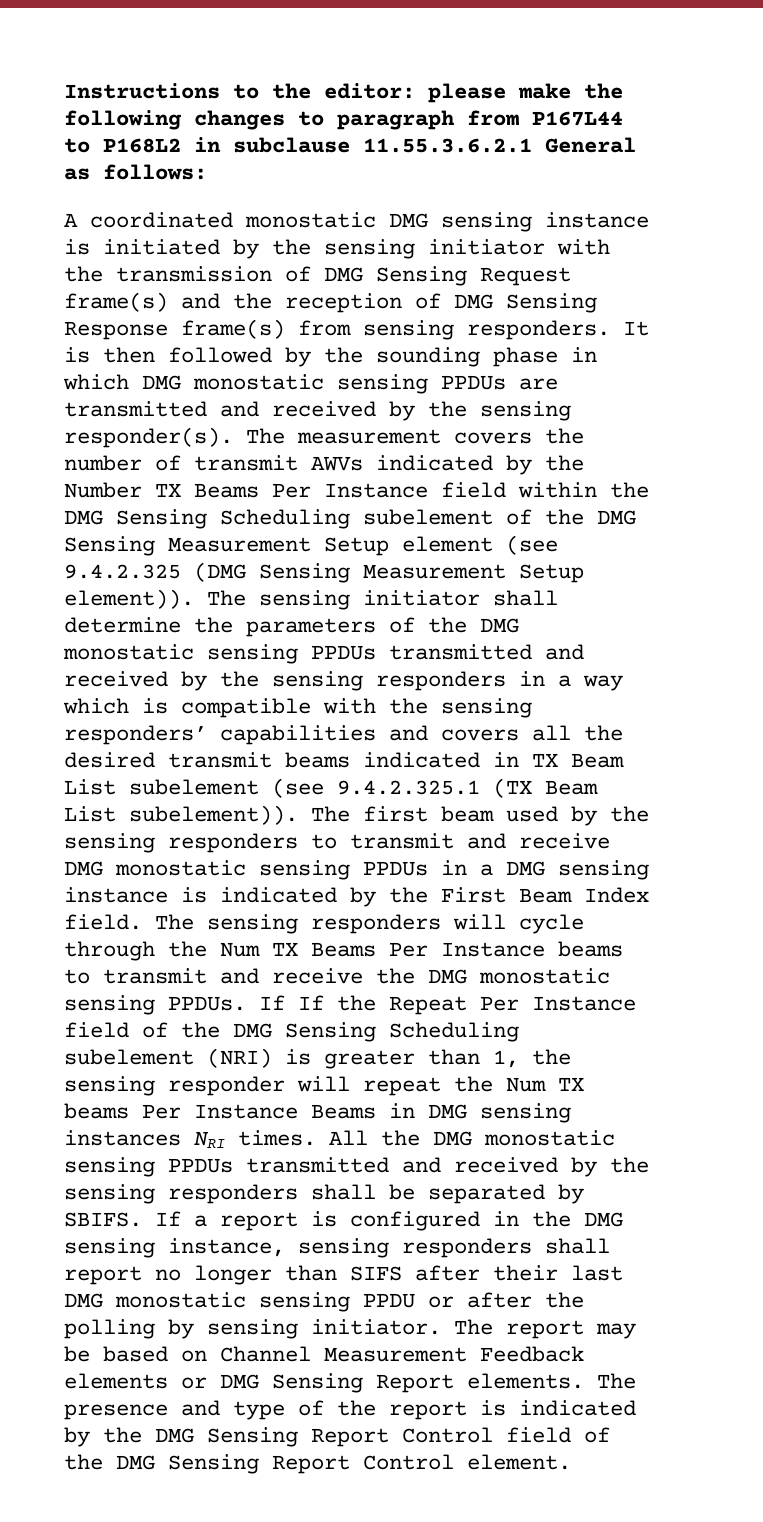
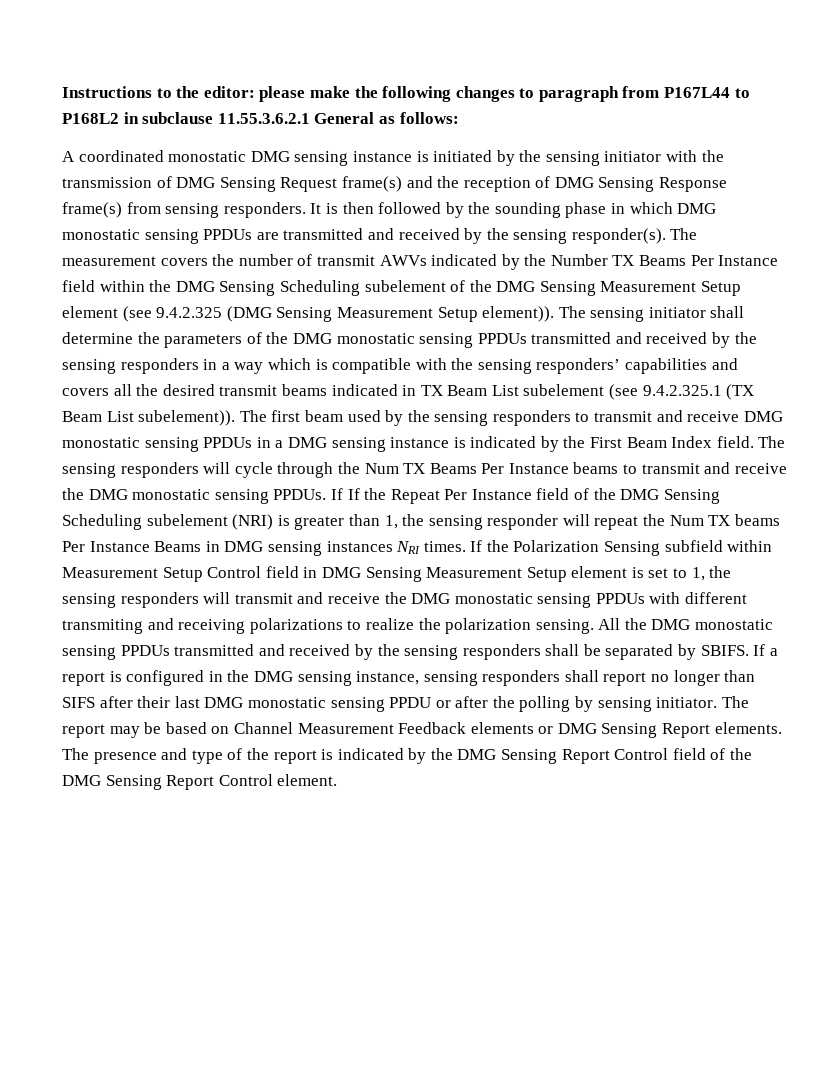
+ If the Polarization Sensing subfield within Measurement Setup Control field in DMG Sensing Measurement Setup element is set to 1, the sensing responders will transmit and receive the DMG monostatic sensing PPDUs with different transmiting and receiving polarizations to realize the polarization sensing.

